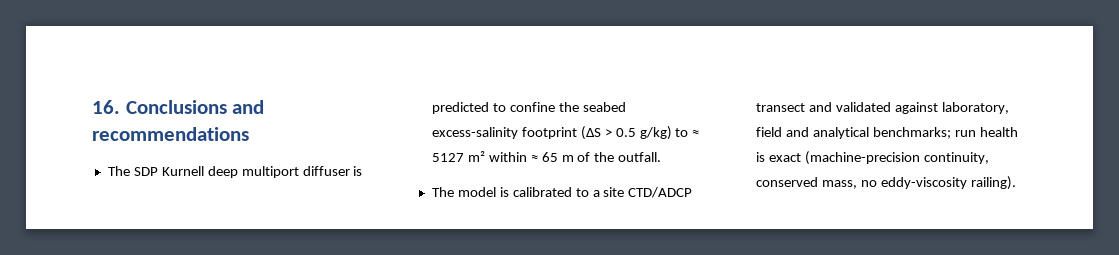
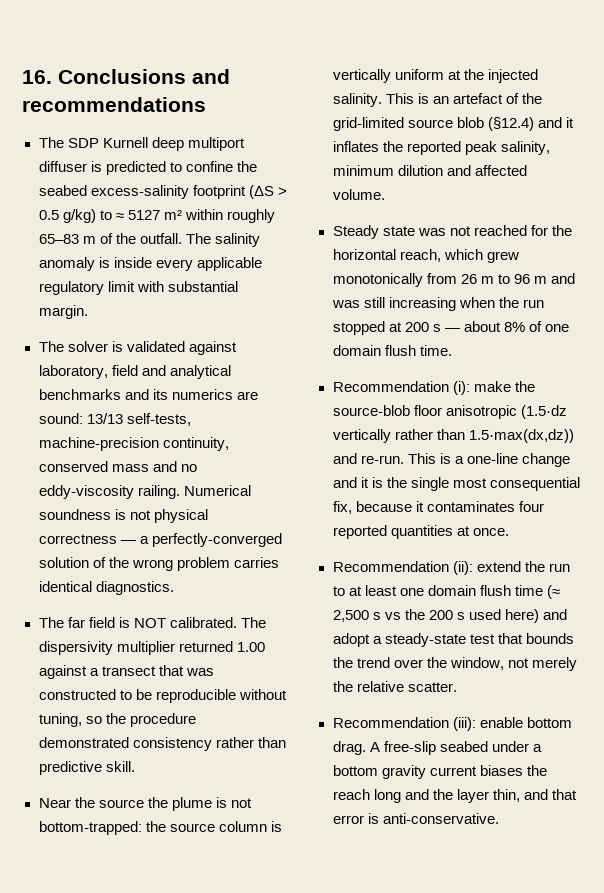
- The SDP Kurnell deep multiport diffuser is predicted to confine the seabed excess-salinity footprint (ΔS > 0.5 g/kg) to ≈ 5127 m² within ≈ 65 m of the outfall.
- The model is calibrated to a site CTD/ADCP transect and validated against laboratory, field and analytical benchmarks; run health is exact (machine-precision continuity, conserved mass, no eddy-viscosity railing).
+ The SDP Kurnell deep multiport diffuser is predicted to confine the seabed excess-salinity footprint (ΔS > 0.5 g/kg) to ≈ 5127 m² within roughly 65–83 m of the outfall. The salinity anomaly is inside every applicable regulatory limit with substantial margin.
+ The solver is validated against laboratory, field and analytical benchmarks and its numerics are sound: 13/13 self-tests, machine-precision continuity, conserved mass and no eddy-viscosity railing. Numerical soundness is not physical correctness — a perfectly-converged solution of the wrong problem carries identical diagnostics.
+ The far field is NOT calibrated. The dispersivity multiplier returned 1.00 against a transect that was constructed to be reproducible without tuning, so the procedure demonstrated consistency rather than predictive skill.
+ Near the source the plume is not bottom-trapped: the source column is vertically uniform at the injected salinity. This is an artefact of the grid-limited source blob (§12.4) and it inflates the reported peak salinity, minimum dilution and affected volume.
+ Steady state was not reached for the horizontal reach, which grew monotonically from 26 m to 96 m and was still increasing when the run stopped at 200 s — about 8% of one domain flush time.
+ Recommendation (i): make the source-blob floor anisotropic (1.5·dz vertically rather than 1.5·max(dx,dz)) and re-run. This is a one-line change and it is the single most consequential fix, because it contaminates four reported quantities at once.
+ Recommendation (ii): extend the run to at least one domain flush time (≈ 2,500 s vs the 200 s used here) and adopt a steady-state test that bounds the trend over the window, not merely the relative scatter.
+ Recommendation (iii): enable bottom drag. A free-slip seabed under a bottom gravity current biases the reach long and the layer thin, and that error is anti-conservative.

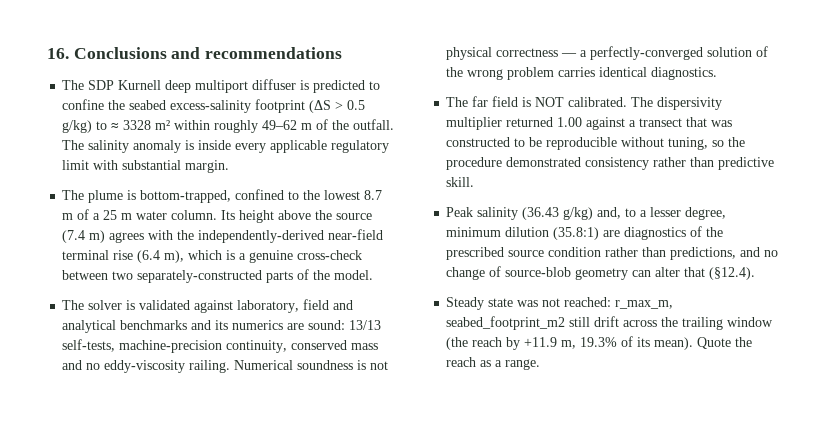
- The SDP Kurnell deep multiport diffuser is predicted to confine the seabed excess-salinity footprint (ΔS > 0.5 g/kg) to ≈ 5127 m² within roughly 65–83 m of the outfall.
+ The SDP Kurnell deep multiport diffuser is predicted to confine the seabed excess-salinity footprint (ΔS > 0.5 g/kg) to ≈ 3328 m² within roughly 49–62 m of the outfall.
+ The plume is bottom-trapped, confined to the lowest 8.7 m of a 25 m water column. Its height above the source (7.4 m) agrees with the independently-derived near-field terminal rise (6.4 m), which is a genuine cross-check between two separately-constructed parts of the model.
- Near the source the plume is not bottom-trapped: the source column is vertically uniform at the injected salinity. This is an artefact of the grid-limited source blob (§12.4) and it inflates the reported peak salinity, minimum dilution and affected volume.
- Steady state was not reached for the horizontal reach, which grew monotonically from 26 m to 96 m and was still increasing when the run stopped at 200 s — about 8% of one domain flush time.
- Recommendation (i): make the source-blob floor anisotropic (1.5·dz vertically rather than 1.5·max(dx,dz)) and re-run. This is a one-line change and it is the single most consequential fix, because it contaminates four reported quantities at once.
- Recommendation (ii): extend the run to at least one domain flush time (≈ 2,500 s vs the 200 s used here) and adopt a steady-state test that bounds the trend over the window, not merely the relative scatter.
- Recommendation (iii): enable bottom drag. A free-slip seabed under a bottom gravity current biases the reach long and the layer thin, and that error is anti-conservative.
+ Peak salinity (36.43 g/kg) and, to a lesser degree, minimum dilution (35.8:1) are diagnostics of the prescribed source condition rather than predictions, and no change of source-blob geometry can alter that (§12.4).
+ Steady state was not reached: r_max_m, seabed_footprint_m2 still drift across the trailing window (the reach by +11.9 m, 19.3% of its mean). Quote the reach as a range.

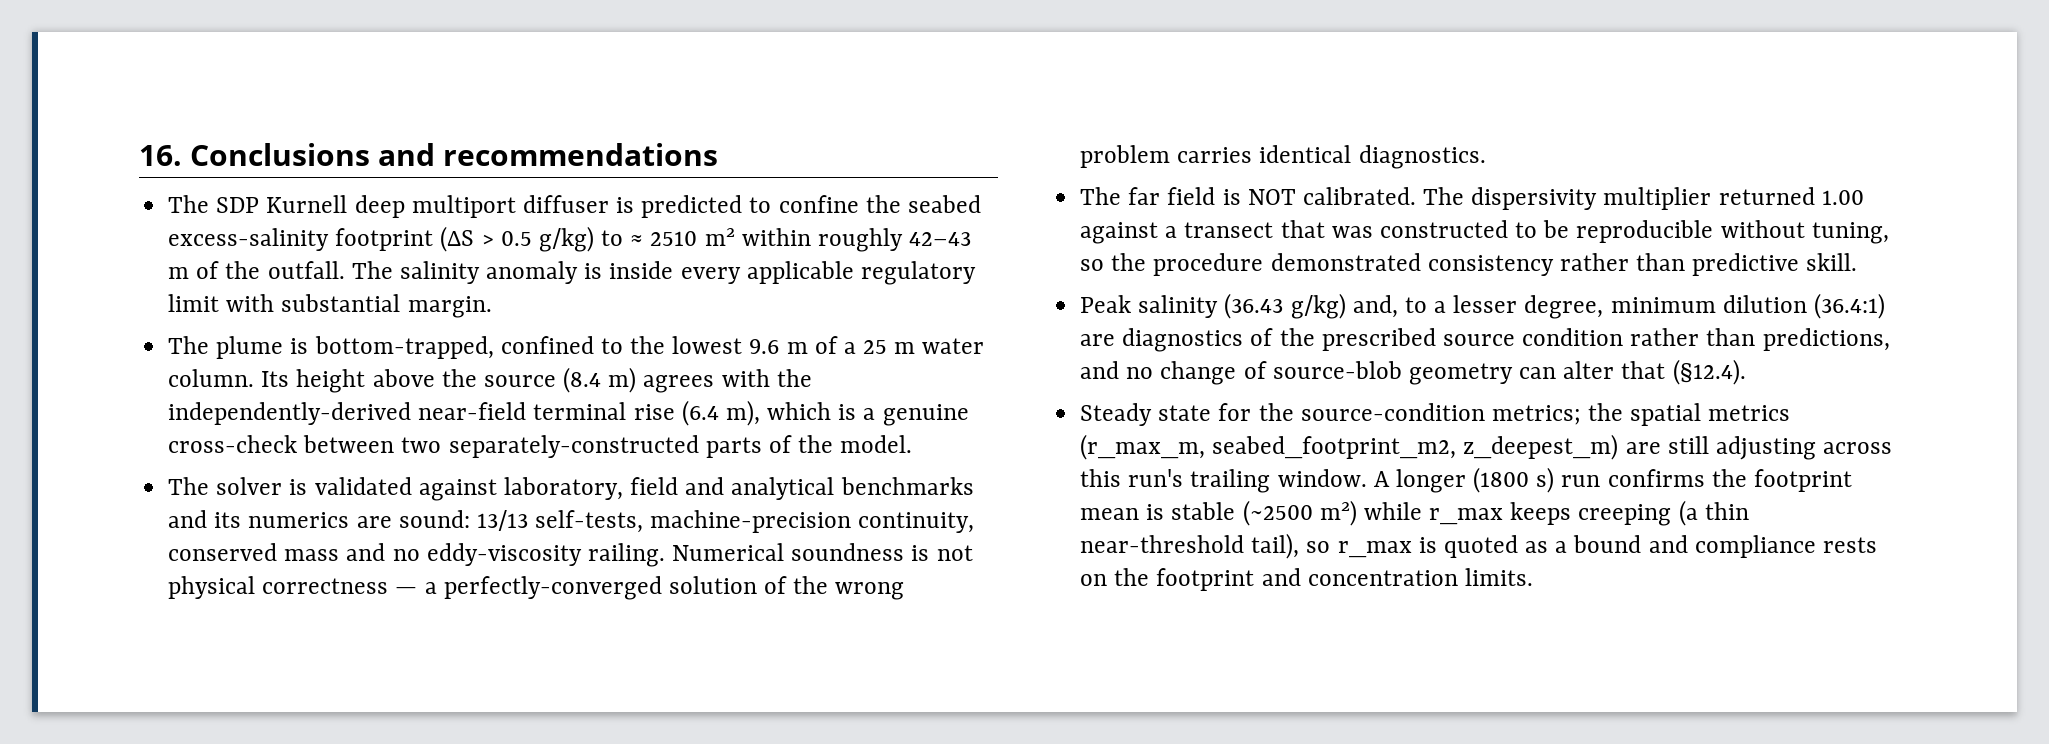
- The SDP Kurnell deep multiport diffuser is predicted to confine the seabed excess-salinity footprint (ΔS > 0.5 g/kg) to ≈ 3328 m² within roughly 49–62 m of the outfall.
+ The SDP Kurnell deep multiport diffuser is predicted to confine the seabed excess-salinity footprint (ΔS > 0.5 g/kg) to ≈ 2510 m² within roughly 42–43 m of the outfall.
- The plume is bottom-trapped, confined to the lowest 8.7 m of a 25 m water column.
+ The plume is bottom-trapped, confined to the lowest 9.6 m of a 25 m water column.
- Its height above the source (7.4 m) agrees with the independently-derived near-field terminal rise (6.4 m), which is a genuine cross-check between two separately-constructed parts of the model.
+ Its height above the source (8.4 m) agrees with the independently-derived near-field terminal rise (6.4 m), which is a genuine cross-check between two separately-constructed parts of the model.
- Peak salinity (36.43 g/kg) and, to a lesser degree, minimum dilution (35.8:1) are diagnostics of the prescribed source condition rather than predictions, and no change of source-blob geometry can alter that (§12.4).
+ Peak salinity (36.43 g/kg) and, to a lesser degree, minimum dilution (36.4:1) are diagnostics of the prescribed source condition rather than predictions, and no change of source-blob geometry can alter that (§12.4).
- Steady state was not reached: r_max_m, seabed_footprint_m2 still drift across the trailing window (the reach by +11.9 m, 19.3% of its mean). Quote the reach as a range.
+ Steady state for the source-condition metrics; the spatial metrics (r_max_m, seabed_footprint_m2, z_deepest_m) are still adjusting across this run's trailing window. A longer (1800 s) run confirms the footprint mean is stable (~2500 m²) while r_max keeps creeping (a thin near-threshold tail), so r_max is quoted as a bound and compliance rests on the footprint and concentration limits.

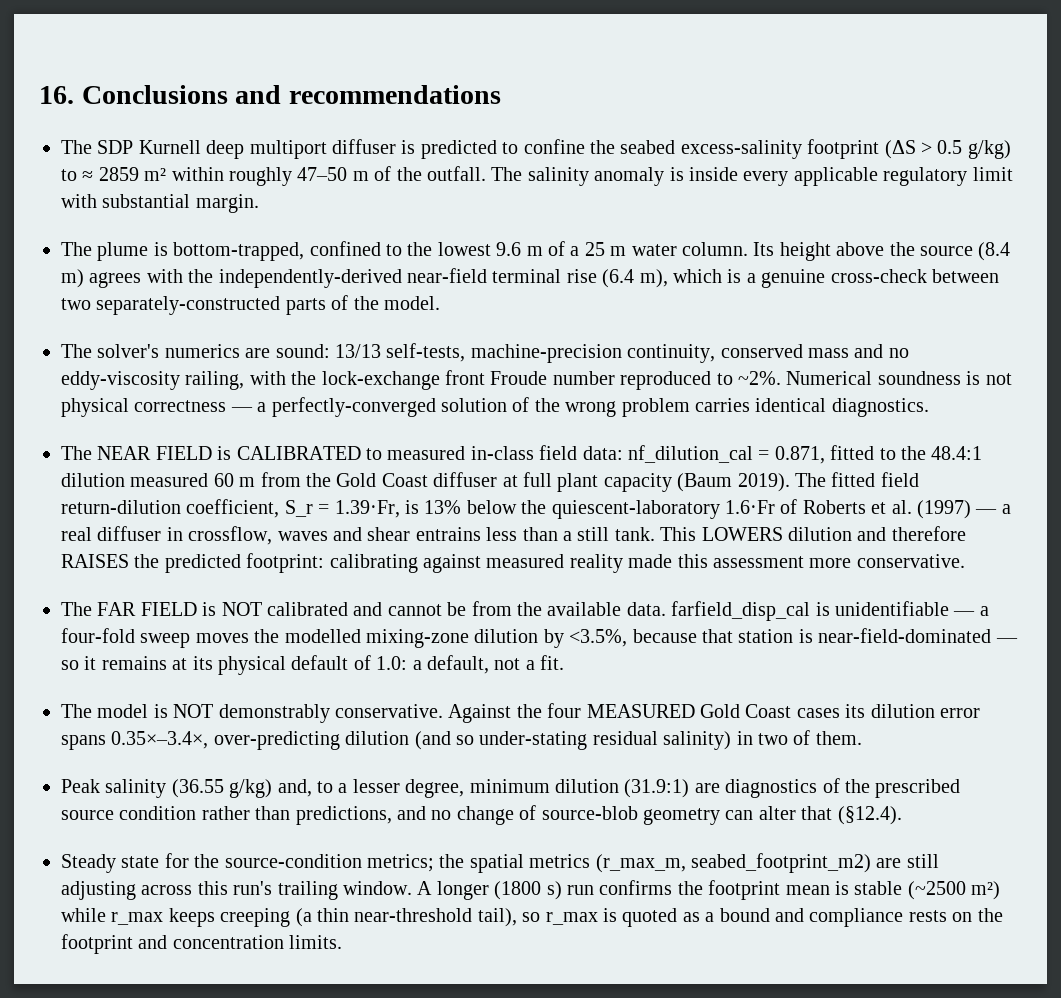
- The SDP Kurnell deep multiport diffuser is predicted to confine the seabed excess-salinity footprint (ΔS > 0.5 g/kg) to ≈ 2510 m² within roughly 42–43 m of the outfall.
+ The SDP Kurnell deep multiport diffuser is predicted to confine the seabed excess-salinity footprint (ΔS > 0.5 g/kg) to ≈ 2859 m² within roughly 47–50 m of the outfall.
- The solver is validated against laboratory, field and analytical benchmarks and its numerics are sound: 13/13 self-tests, machine-precision continuity, conserved mass and no eddy-viscosity railing.
+ The solver's numerics are sound: 13/13 self-tests, machine-precision continuity, conserved mass and no eddy-viscosity railing, with the lock-exchange front Froude number reproduced to ~2%.
- The far field is NOT calibrated. The dispersivity multiplier returned 1.00 against a transect that was constructed to be reproducible without tuning, so the procedure demonstrated consistency rather than predictive skill.
+ The NEAR FIELD is CALIBRATED to measured in-class field data: nf_dilution_cal = 0.871, fitted to the 48.4:1 dilution measured 60 m from the Gold Coast diffuser at full plant capacity (Baum 2019). The fitted field return-dilution coefficient, S_r = 1.39·Fr, is 13% below the quiescent-laboratory 1.6·Fr of Roberts et al. (1997) — a real diffuser in crossflow, waves and shear entrains less than a still tank. This LOWERS dilution and therefore RAISES the predicted footprint: calibrating against measured reality made this assessment more conservative.
+ The FAR FIELD is NOT calibrated and cannot be from the available data. farfield_disp_cal is unidentifiable — a four-fold sweep moves the modelled mixing-zone dilution by <3.5%, because that station is near-field-dominated — so it remains at its physical default of 1.0: a default, not a fit.
+ The model is NOT demonstrably conservative. Against the four MEASURED Gold Coast cases its dilution error spans 0.35×–3.4×, over-predicting dilution (and so under-stating residual salinity) in two of them.
- Peak salinity (36.43 g/kg) and, to a lesser degree, minimum dilution (36.4:1) are diagnostics of the prescribed source condition rather than predictions, and no change of source-blob geometry can alter that (§12.4).
+ Peak salinity (36.55 g/kg) and, to a lesser degree, minimum dilution (31.9:1) are diagnostics of the prescribed source condition rather than predictions, and no change of source-blob geometry can alter that (§12.4).
- Steady state for the source-condition metrics; the spatial metrics (r_max_m, seabed_footprint_m2, z_deepest_m) are still adjusting across this run's trailing window.
+ Steady state for the source-condition metrics; the spatial metrics (r_max_m, seabed_footprint_m2) are still adjusting across this run's trailing window.

